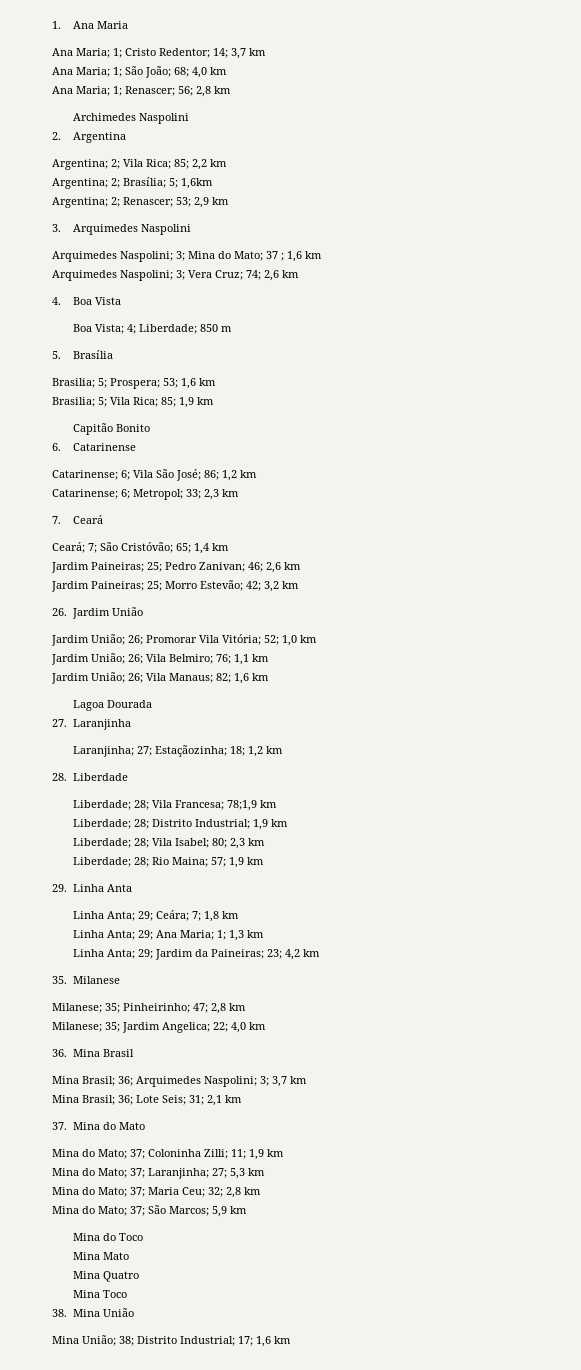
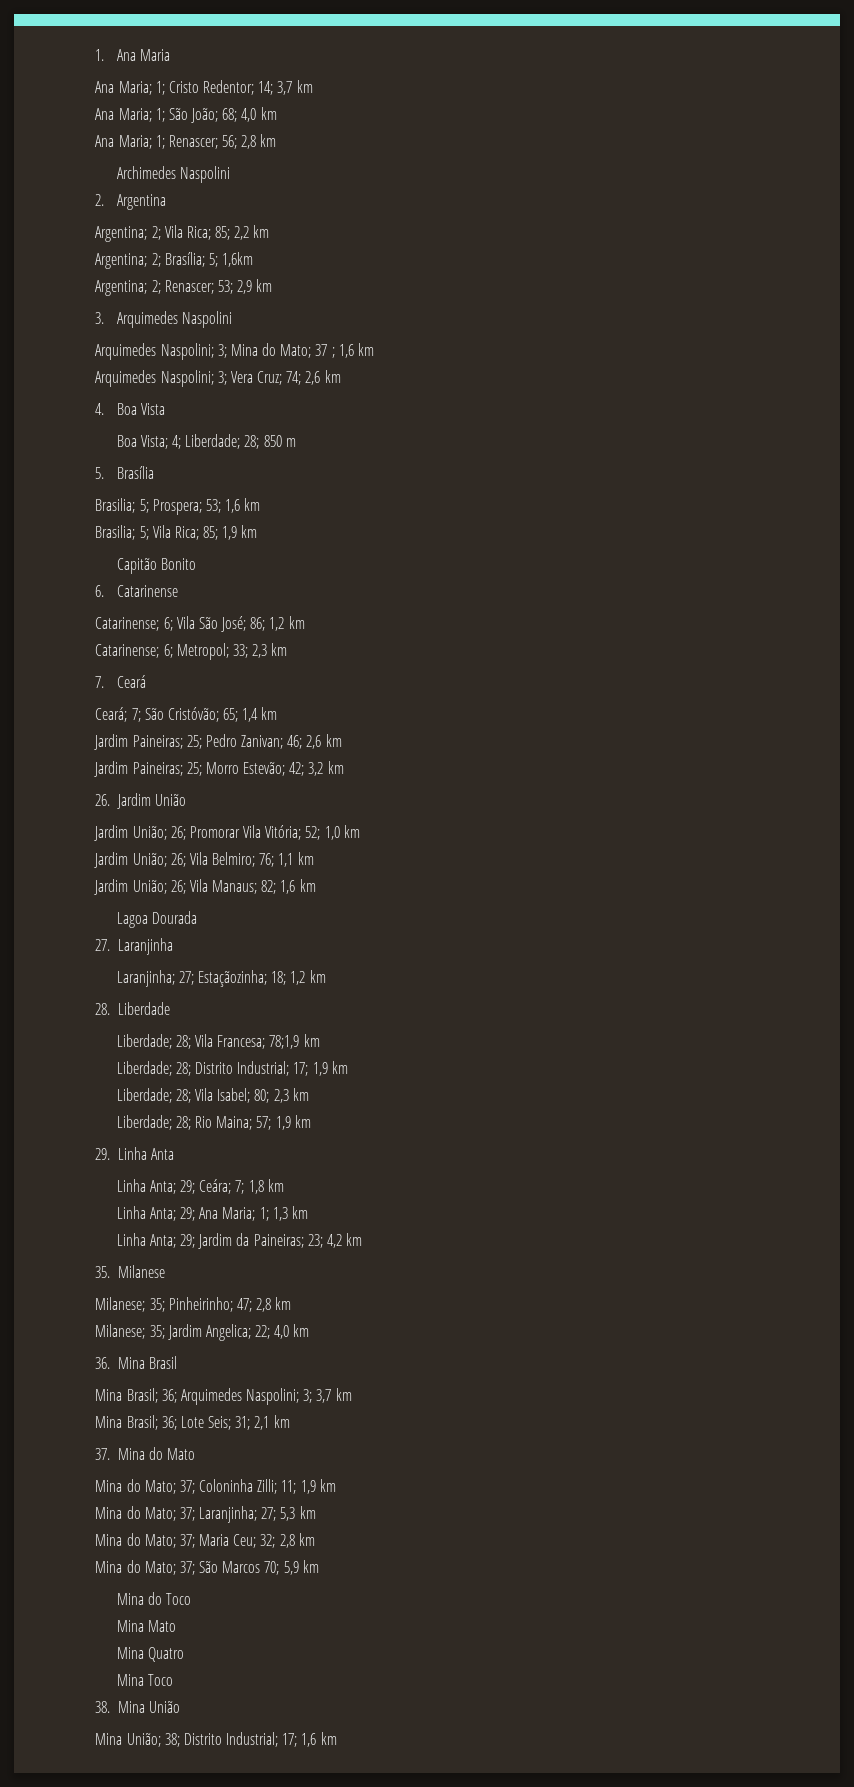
- Boa Vista; 4; Liberdade; 850 m
+ Boa Vista; 4; Liberdade; 28; 850 m
- Liberdade; 28; Distrito Industrial; 1,9 km
+ Liberdade; 28; Distrito Industrial; 17; 1,9 km
- Mina do Mato; 37; São Marcos; 5,9 km
+ Mina do Mato; 37; São Marcos 70; 5,9 km

